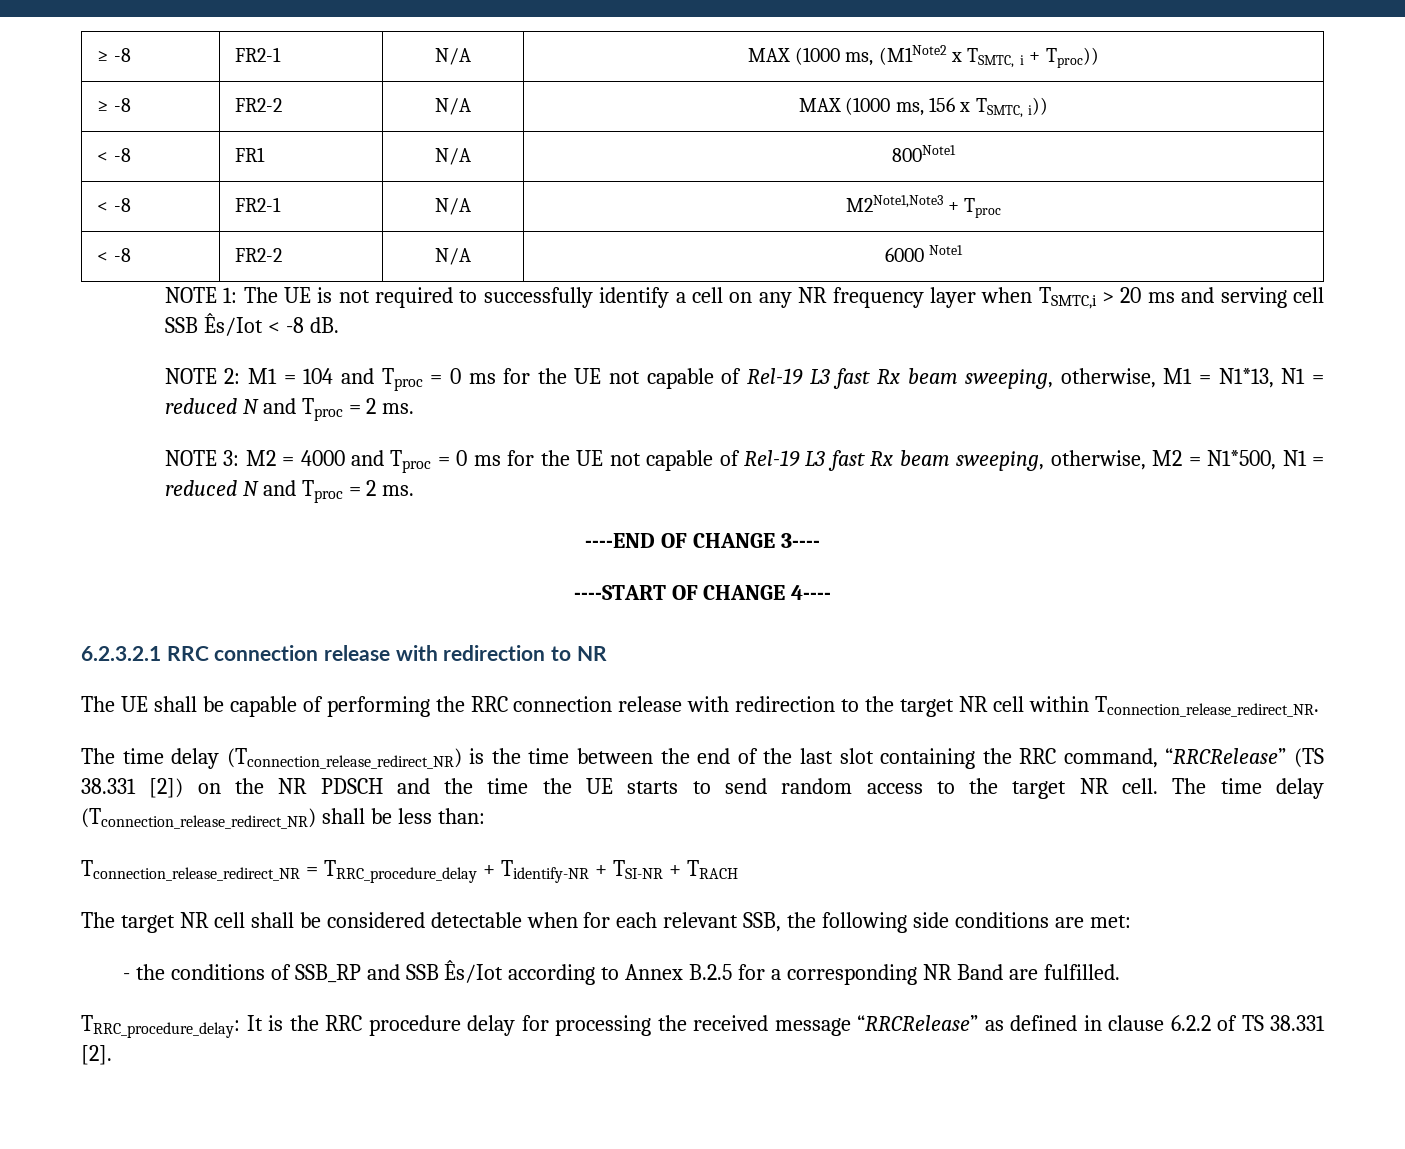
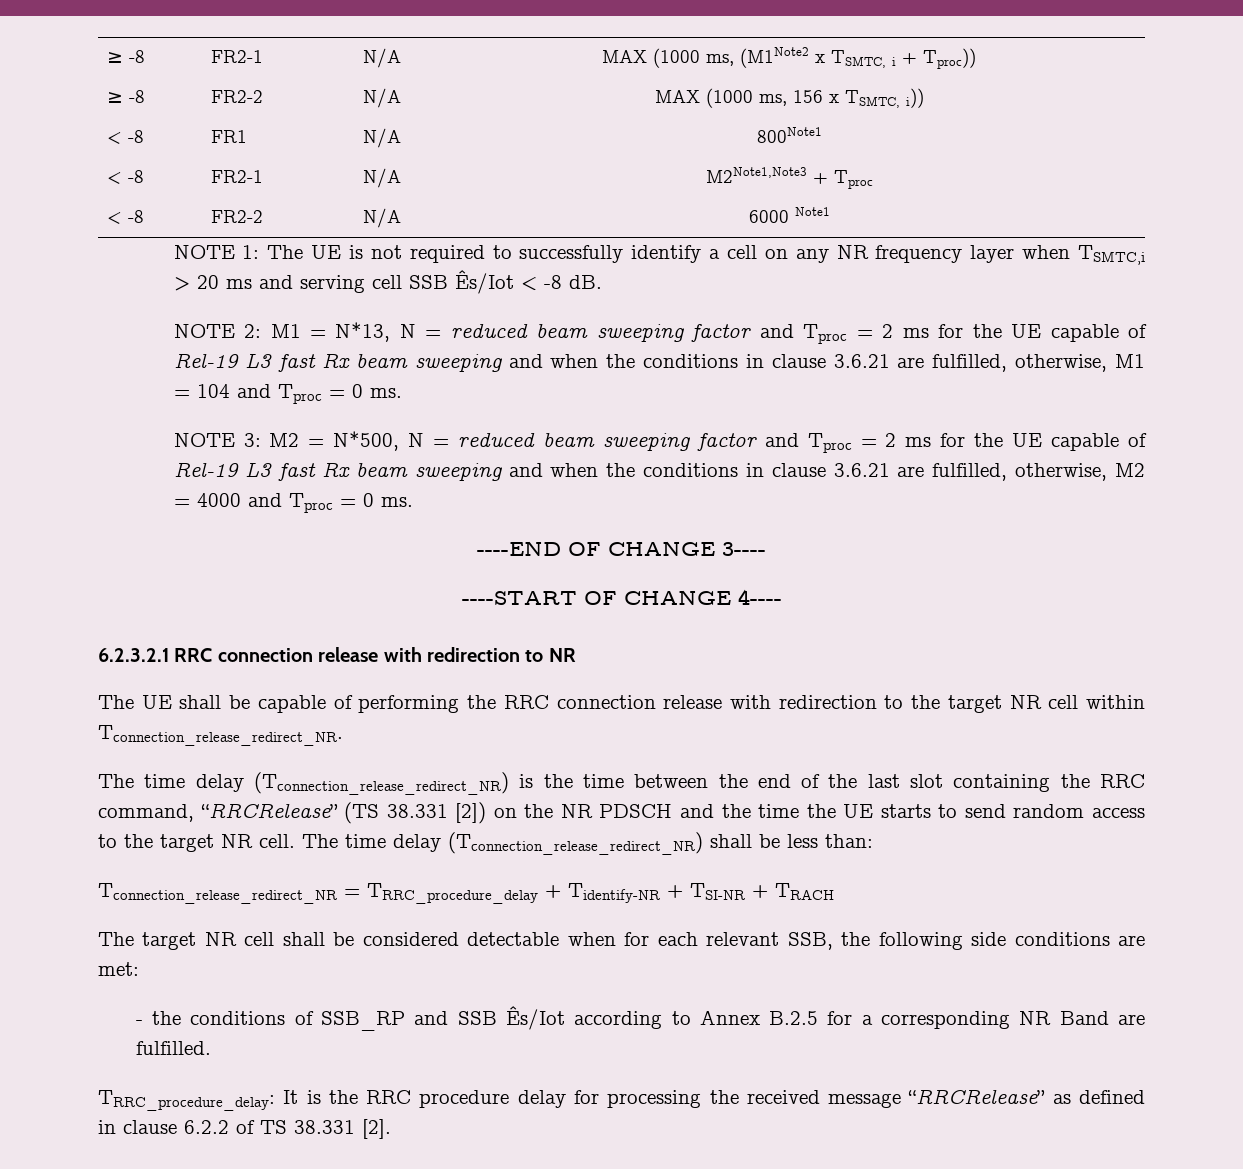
- NOTE 2: M1 = 104 and Tproc = 0 ms for the UE not capable of Rel-19 L3 fast Rx beam sweeping, otherwise, M1 = N1*13, N1 = reduced N and Tproc = 2 ms.
- NOTE 3: M2 = 4000 and Tproc = 0 ms for the UE not capable of Rel-19 L3 fast Rx beam sweeping, otherwise, M2 = N1*500, N1 = reduced N and Tproc = 2 ms.
+ NOTE 2: M1 = N*13, N = reduced beam sweeping factor and Tproc = 2 ms for the UE capable of Rel-19 L3 fast Rx beam sweeping and when the conditions in clause 3.6.21 are fulfilled, otherwise, M1 = 104 and Tproc = 0 ms.
+ NOTE 3: M2 = N*500, N = reduced beam sweeping factor and Tproc = 2 ms for the UE capable of Rel-19 L3 fast Rx beam sweeping and when the conditions in clause 3.6.21 are fulfilled, otherwise, M2 = 4000 and Tproc = 0 ms.

